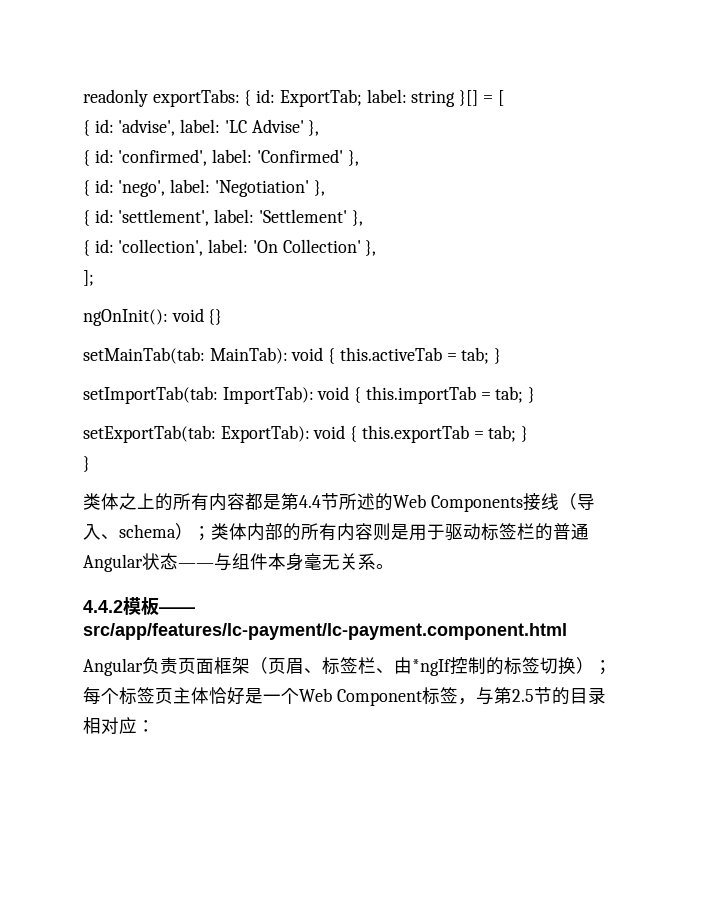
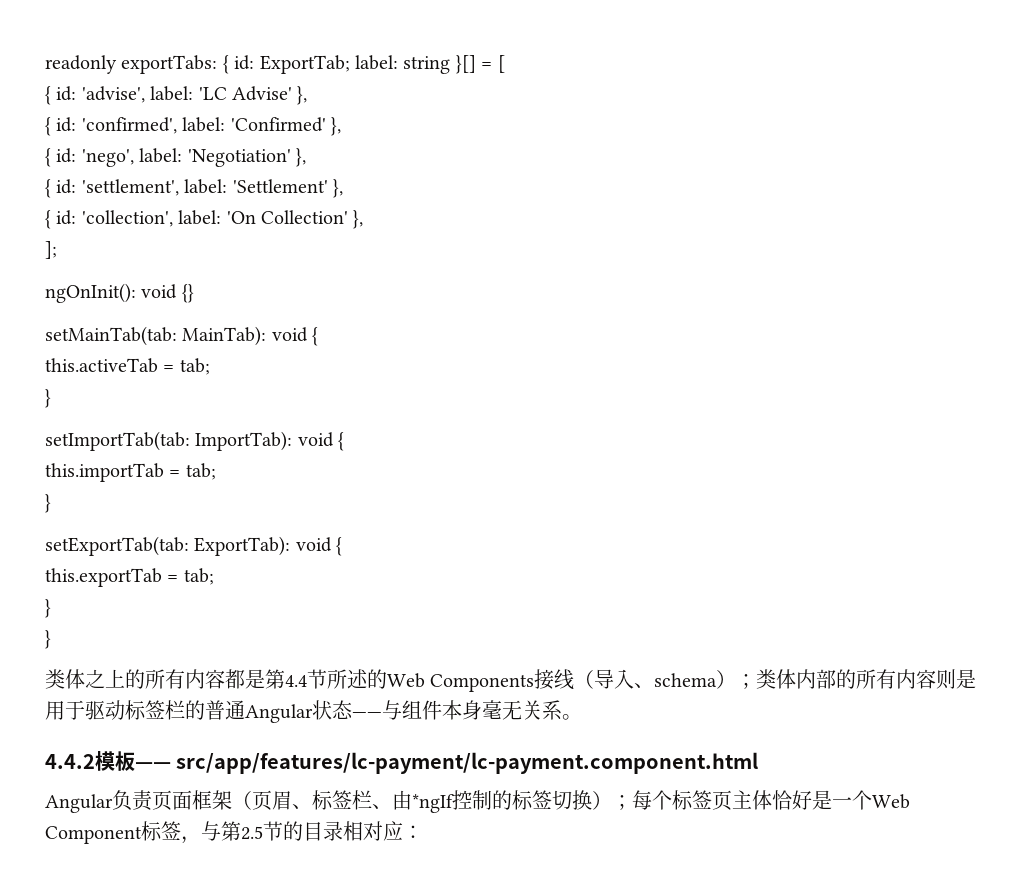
- setMainTab(tab: MainTab): void { this.activeTab = tab; }
+ setMainTab(tab: MainTab): void {
+ this.activeTab = tab;
+ }
- setImportTab(tab: ImportTab): void { this.importTab = tab; }
+ setImportTab(tab: ImportTab): void {
+ this.importTab = tab;
+ }
- setExportTab(tab: ExportTab): void { this.exportTab = tab; }
+ setExportTab(tab: ExportTab): void {
+ this.exportTab = tab;
+ }

